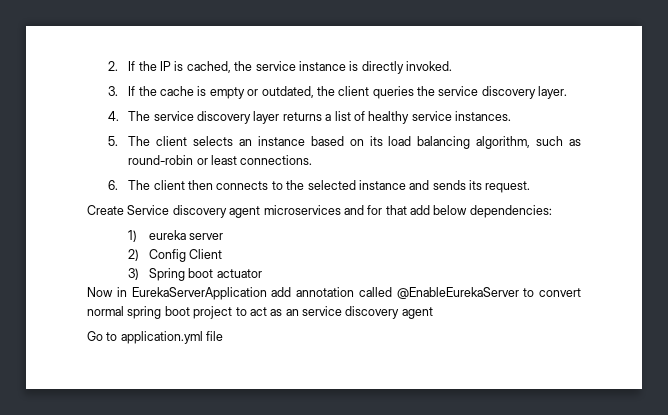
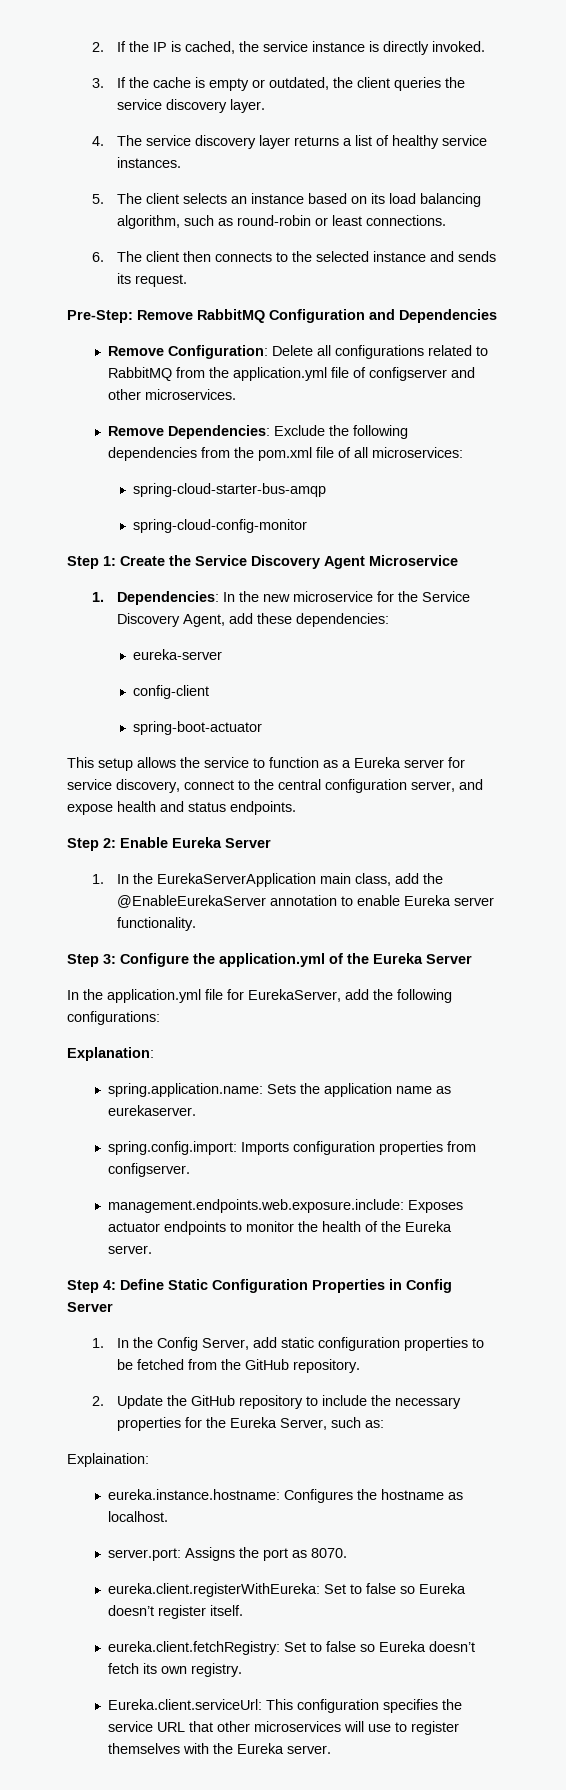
- Create Service discovery agent microservices and for that add below dependencies:
- 1) eureka server
- 2) Config Client
- 3) Spring boot actuator
- Now in EurekaServerApplication add annotation called @EnableEurekaServer to convert normal spring boot project to act as an service discovery agent
- Go to application.yml file
+ Pre-Step: Remove RabbitMQ Configuration and Dependencies
+ Remove Configuration: Delete all configurations related to RabbitMQ from the application.yml file of configserver and other microservices.
+ Remove Dependencies: Exclude the following dependencies from the pom.xml file of all microservices:
+ spring-cloud-starter-bus-amqp
+ spring-cloud-config-monitor
+ Step 1: Create the Service Discovery Agent Microservice
+ 1. Dependencies: In the new microservice for the Service Discovery Agent, add these dependencies:
+ eureka-server
+ config-client
+ spring-boot-actuator
+ This setup allows the service to function as a Eureka server for service discovery, connect to the central configuration server, and expose health and status endpoints.
+ Step 2: Enable Eureka Server
+ 1. In the EurekaServerApplication main class, add the @EnableEurekaServer annotation to enable Eureka server functionality.
+ Step 3: Configure the application.yml of the Eureka Server
+ In the application.yml file for EurekaServer, add the following configurations:
+ Explanation:
+ spring.application.name: Sets the application name as eurekaserver.
+ spring.config.import: Imports configuration properties from configserver.
+ management.endpoints.web.exposure.include: Exposes actuator endpoints to monitor the health of the Eureka server.
+ Step 4: Define Static Configuration Properties in Config Server
+ 1. In the Config Server, add static configuration properties to be fetched from the GitHub repository.
+ 2. Update the GitHub repository to include the necessary properties for the Eureka Server, such as:
+ Explaination:
+ eureka.instance.hostname: Configures the hostname as localhost.
+ server.port: Assigns the port as 8070.
+ eureka.client.registerWithEureka: Set to false so Eureka doesn’t register itself.
+ eureka.client.fetchRegistry: Set to false so Eureka doesn’t fetch its own registry.
+ Eureka.client.serviceUrl: This configuration specifies the service URL that other microservices will use to register themselves with the Eureka server.

